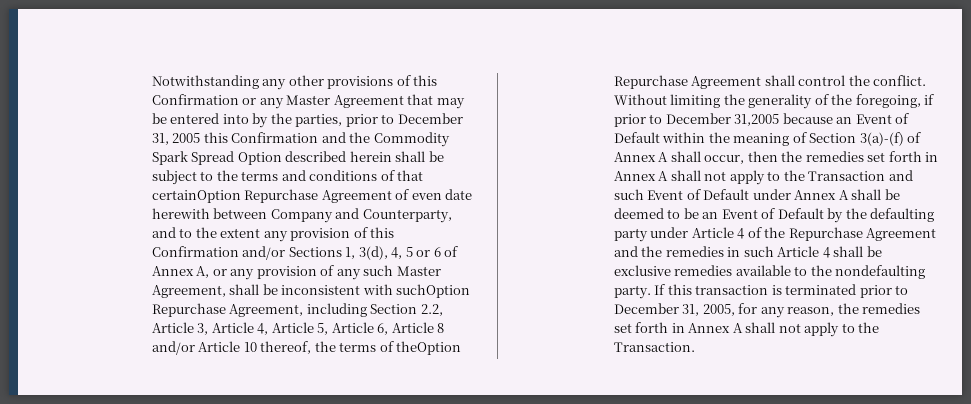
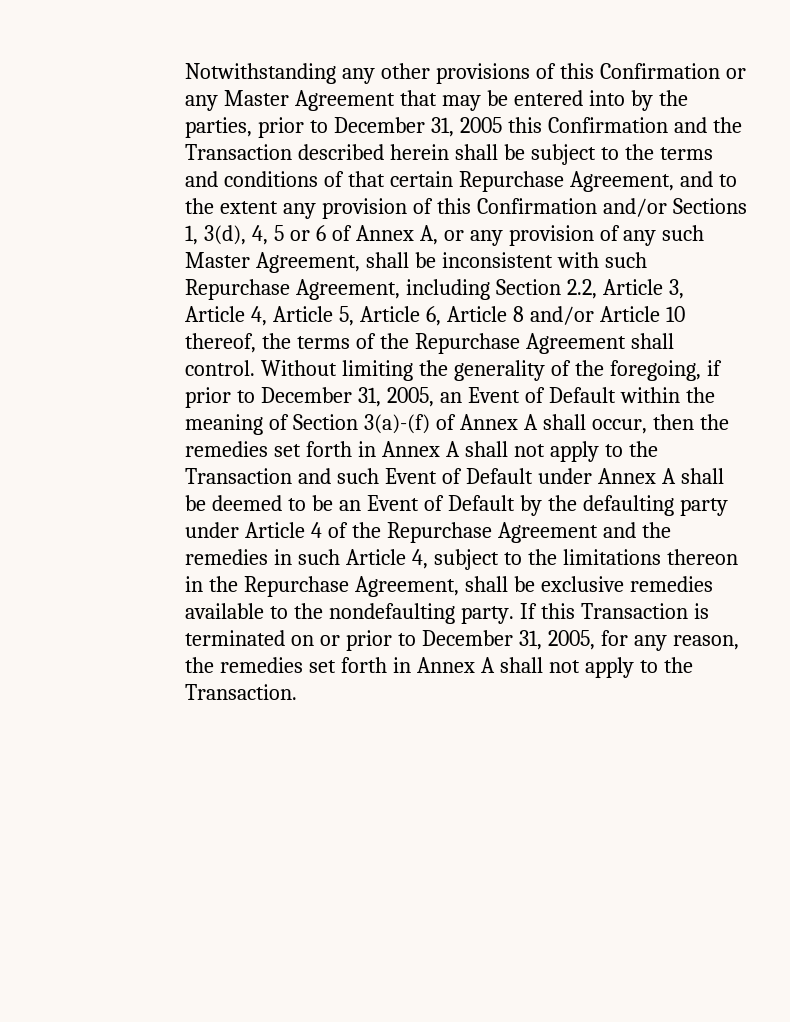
- Notwithstanding any other provisions of this Confirmation or any Master Agreement that may be entered into by the parties, prior to December 31, 2005 this Confirmation and the Commodity Spark Spread Option described herein shall be subject to the terms and conditions of that certainOption Repurchase Agreement of even date herewith between Company and Counterparty, and to the extent any provision of this Confirmation and/or Sections 1, 3(d), 4, 5 or 6 of Annex A, or any provision of any such Master Agreement, shall be inconsistent with suchOption Repurchase Agreement, including Section 2.2, Article 3, Article 4, Article 5, Article 6, Article 8 and/or Article 10 thereof, the terms of theOption Repurchase Agreement shall control the conflict.
+ Notwithstanding any other provisions of this Confirmation or any Master Agreement that may be entered into by the parties, prior to December 31, 2005 this Confirmation and the Transaction described herein shall be subject to the terms and conditions of that certain Repurchase Agreement, and to the extent any provision of this Confirmation and/or Sections 1, 3(d), 4, 5 or 6 of Annex A, or any provision of any such Master Agreement, shall be inconsistent with such Repurchase Agreement, including Section 2.2, Article 3, Article 4, Article 5, Article 6, Article 8 and/or Article 10 thereof, the terms of the Repurchase Agreement shall control.
- Without limiting the generality of the foregoing, if prior to December 31,2005 because an Event of Default within the meaning of Section 3(a)-(f) of Annex A shall occur, then the remedies set forth in Annex A shall not apply to the Transaction and such Event of Default under Annex A shall be deemed to be an Event of Default by the defaulting party under Article 4 of the Repurchase Agreement and the remedies in such Article 4 shall be exclusive remedies available to the nondefaulting party.
+ Without limiting the generality of the foregoing, if prior to December 31, 2005, an Event of Default within the meaning of Section 3(a)-(f) of Annex A shall occur, then the remedies set forth in Annex A shall not apply to the Transaction and such Event of Default under Annex A shall be deemed to be an Event of Default by the defaulting party under Article 4 of the Repurchase Agreement and the remedies in such Article 4, subject to the limitations thereon in the Repurchase Agreement, shall be exclusive remedies available to the nondefaulting party.
- If this transaction is terminated prior to December 31, 2005, for any reason, the remedies set forth in Annex A shall not apply to the Transaction.
+ If this Transaction is terminated on or prior to December 31, 2005, for any reason, the remedies set forth in Annex A shall not apply to the Transaction.

